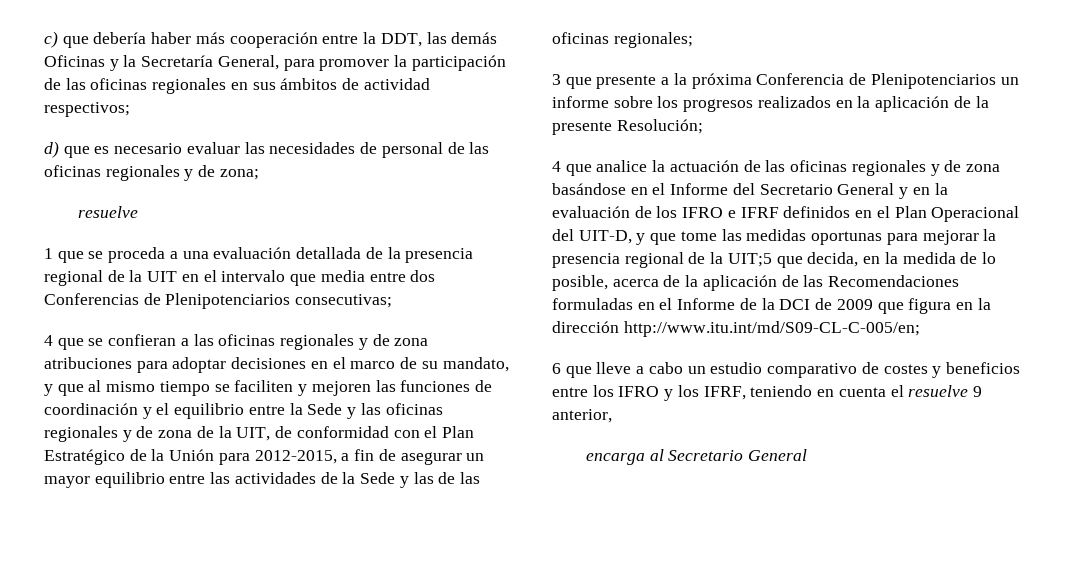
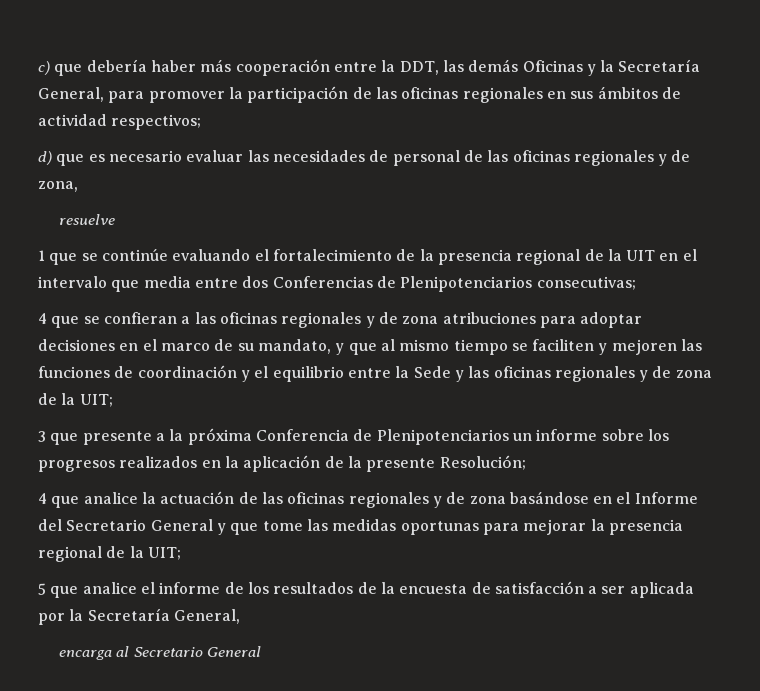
- d) que es necesario evaluar las necesidades de personal de las oficinas regionales y de zona;
+ d) que es necesario evaluar las necesidades de personal de las oficinas regionales y de zona,
- 1 que se proceda a una evaluación detallada de la presencia regional de la UIT en el intervalo que media entre dos Conferencias de Plenipotenciarios consecutivas;
+ 1 que se continúe evaluando el fortalecimiento de la presencia regional de la UIT en el intervalo que media entre dos Conferencias de Plenipotenciarios consecutivas;
- 4 que se confieran a las oficinas regionales y de zona atribuciones para adoptar decisiones en el marco de su mandato, y que al mismo tiempo se faciliten y mejoren las funciones de coordinación y el equilibrio entre la Sede y las oficinas regionales y de zona de la UIT, de conformidad con el Plan Estratégico de la Unión para 2012-2015, a fin de asegurar un mayor equilibrio entre las actividades de la Sede y las de las oficinas regionales;
+ 4 que se confieran a las oficinas regionales y de zona atribuciones para adoptar decisiones en el marco de su mandato, y que al mismo tiempo se faciliten y mejoren las funciones de coordinación y el equilibrio entre la Sede y las oficinas regionales y de zona de la UIT;
- 4 que analice la actuación de las oficinas regionales y de zona basándose en el Informe del Secretario General y en la evaluación de los IFRO e IFRF definidos en el Plan Operacional del UIT-D, y que tome las medidas oportunas para mejorar la presencia regional de la UIT;5 que decida, en la medida de lo posible, acerca de la aplicación de las Recomendaciones formuladas en el Informe de la DCI de 2009 que figura en la dirección http://www.itu.int/md/S09-CL-C-005/en;
- 6 que lleve a cabo un estudio comparativo de costes y beneficios entre los IFRO y los IFRF, teniendo en cuenta el resuelve 9 anterior,
+ 4 que analice la actuación de las oficinas regionales y de zona basándose en el Informe del Secretario General y que tome las medidas oportunas para mejorar la presencia regional de la UIT;
+ 5 que analice el informe de los resultados de la encuesta de satisfacción a ser aplicada por la Secretaría General,

